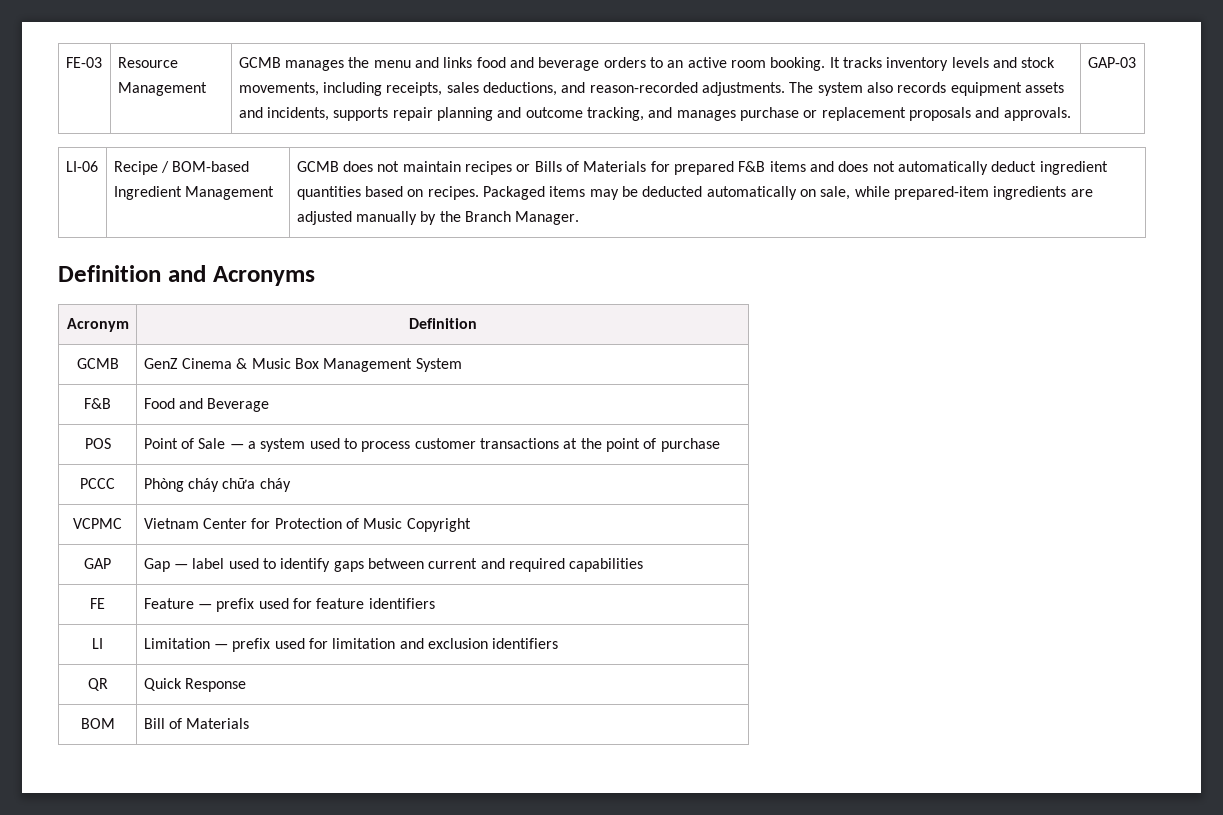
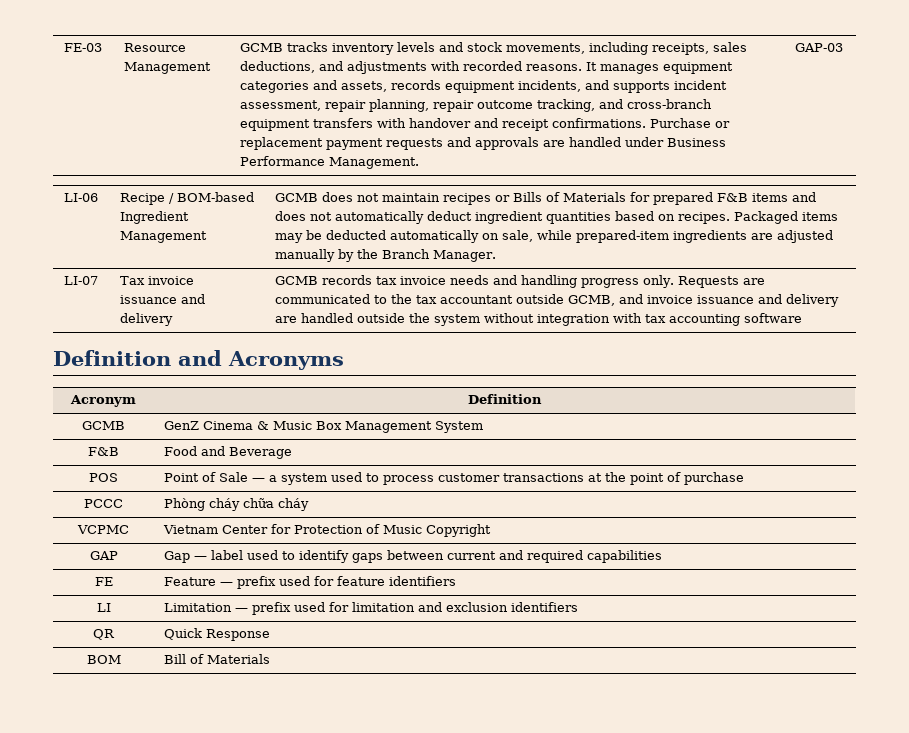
- GCMB manages the menu and links food and beverage orders to an active room booking. It tracks inventory levels and stock movements, including receipts, sales deductions, and reason-recorded adjustments. The system also records equipment assets and incidents, supports repair planning and outcome tracking, and manages purchase or replacement proposals and approvals.
+ GCMB tracks inventory levels and stock movements, including receipts, sales deductions, and adjustments with recorded reasons. It manages equipment categories and assets, records equipment incidents, and supports incident assessment, repair planning, repair outcome tracking, and cross-branch equipment transfers with handover and receipt confirmations. Purchase or replacement payment requests and approvals are handled under Business Performance Management.
+ LI-07 | Tax invoice issuance and delivery | GCMB records tax invoice needs and handling progress only. Requests are communicated to the tax accountant outside GCMB, and invoice issuance and delivery are handled outside the system without integration with tax accounting software

